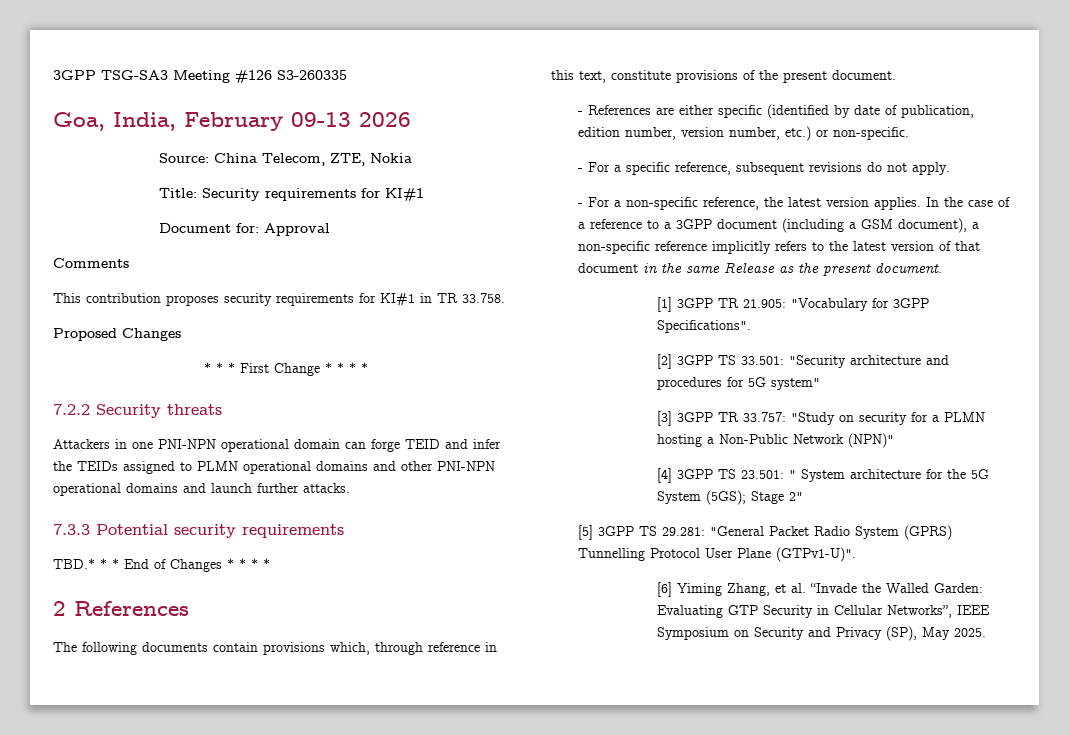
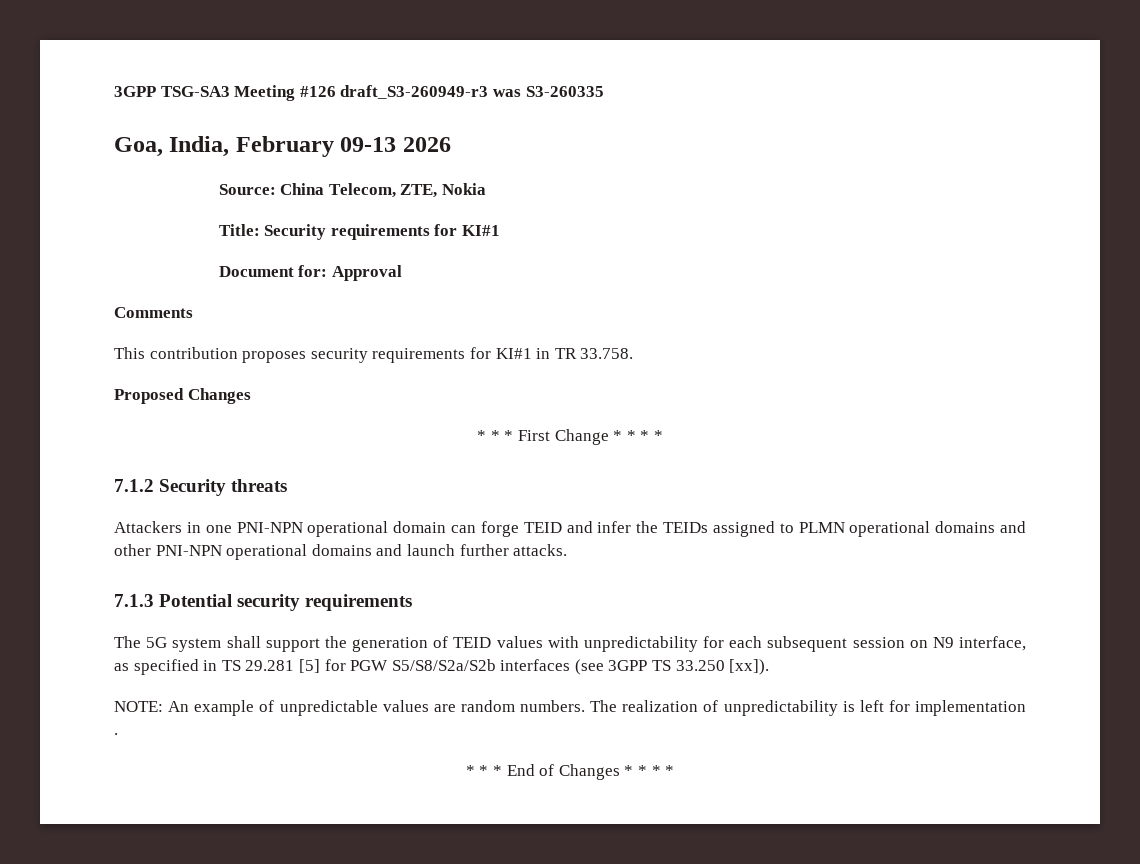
- 3GPP TSG-SA3 Meeting #126 S3-260335
+ 3GPP TSG-SA3 Meeting #126 draft_S3-260949-r3 was S3-260335
- 7.2.2 Security threats
+ 7.1.2 Security threats
- 7.3.3 Potential security requirements
+ 7.1.3 Potential security requirements
- TBD.* * * End of Changes * * * *
+ The 5G system shall support the generation of TEID values with unpredictability for each subsequent session on N9 interface, as specified in TS 29.281 [5] for PGW S5/S8/S2a/S2b interfaces (see 3GPP TS 33.250 [xx]).
+ NOTE: An example of unpredictable values are random numbers. The realization of unpredictability is left for implementation .
+ * * * End of Changes * * * *
- 2 References
- The following documents contain provisions which, through reference in this text, constitute provisions of the present document.
- - References are either specific (identified by date of publication, edition number, version number, etc.) or non-specific.
- - For a specific reference, subsequent revisions do not apply.
- - For a non-specific reference, the latest version applies. In the case of a reference to a 3GPP document (including a GSM document), a non-specific reference implicitly refers to the latest version of that document in the same Release as the present document.
- [1] 3GPP TR 21.905: "Vocabulary for 3GPP Specifications".
- [2] 3GPP TS 33.501: "Security architecture and procedures for 5G system"
- [3] 3GPP TR 33.757: "Study on security for a PLMN hosting a Non-Public Network (NPN)"
- [4] 3GPP TS 23.501: " System architecture for the 5G System (5GS); Stage 2"
- [5] 3GPP TS 29.281: "General Packet Radio System (GPRS) Tunnelling Protocol User Plane (GTPv1-U)".
- [6] Yiming Zhang, et al. “Invade the Walled Garden: Evaluating GTP Security in Cellular Networks”, IEEE Symposium on Security and Privacy (SP), May 2025.

